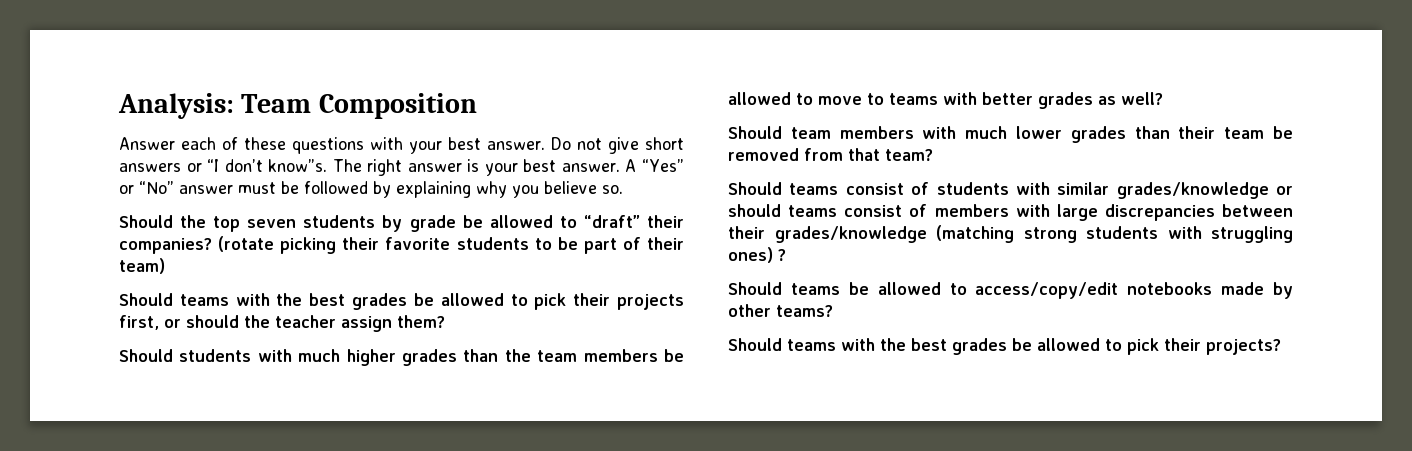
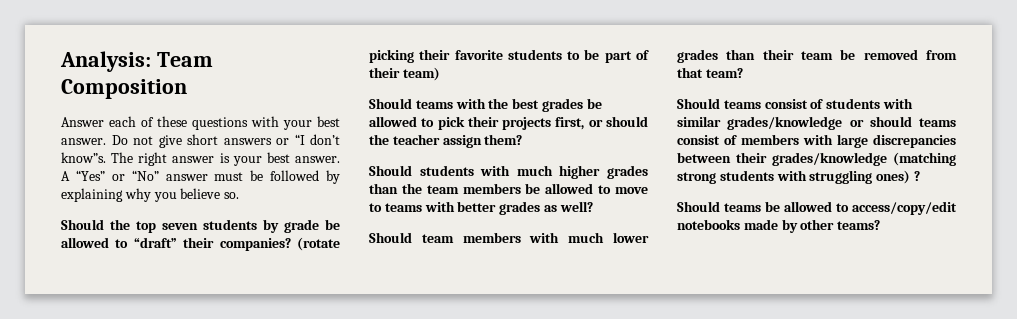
- Should teams with the best grades be allowed to pick their projects?

